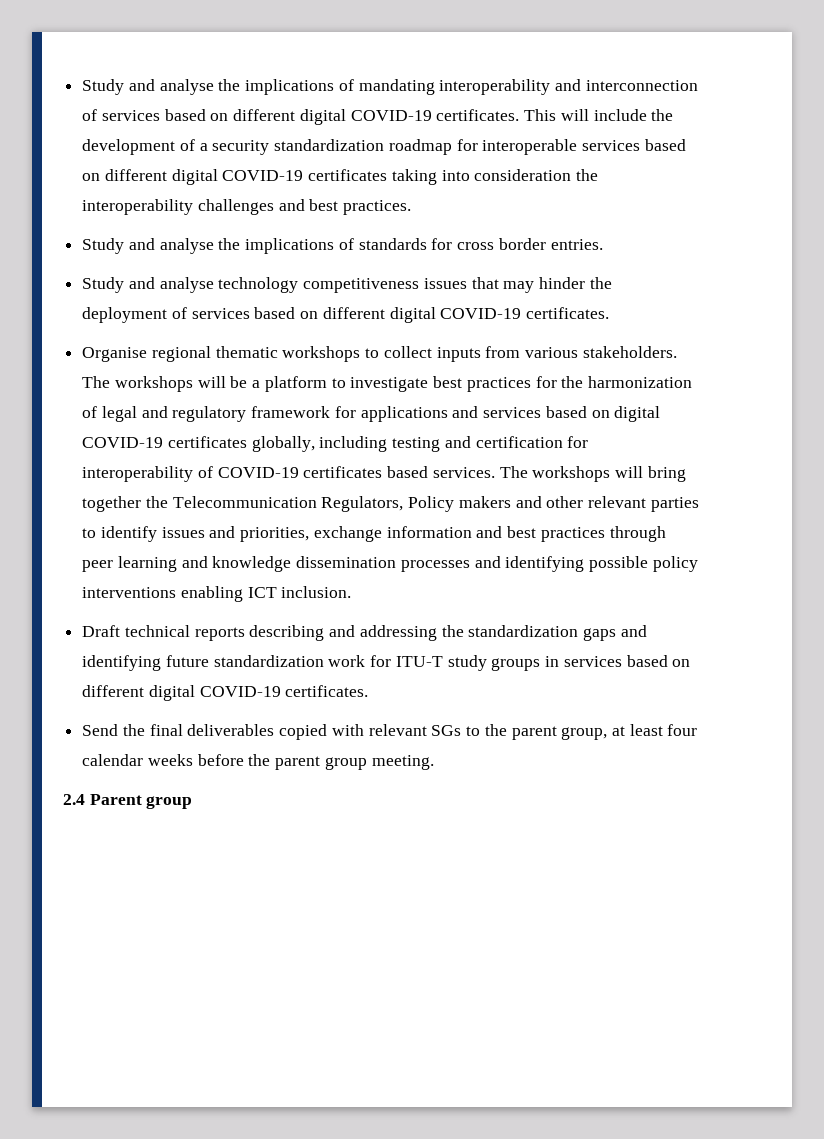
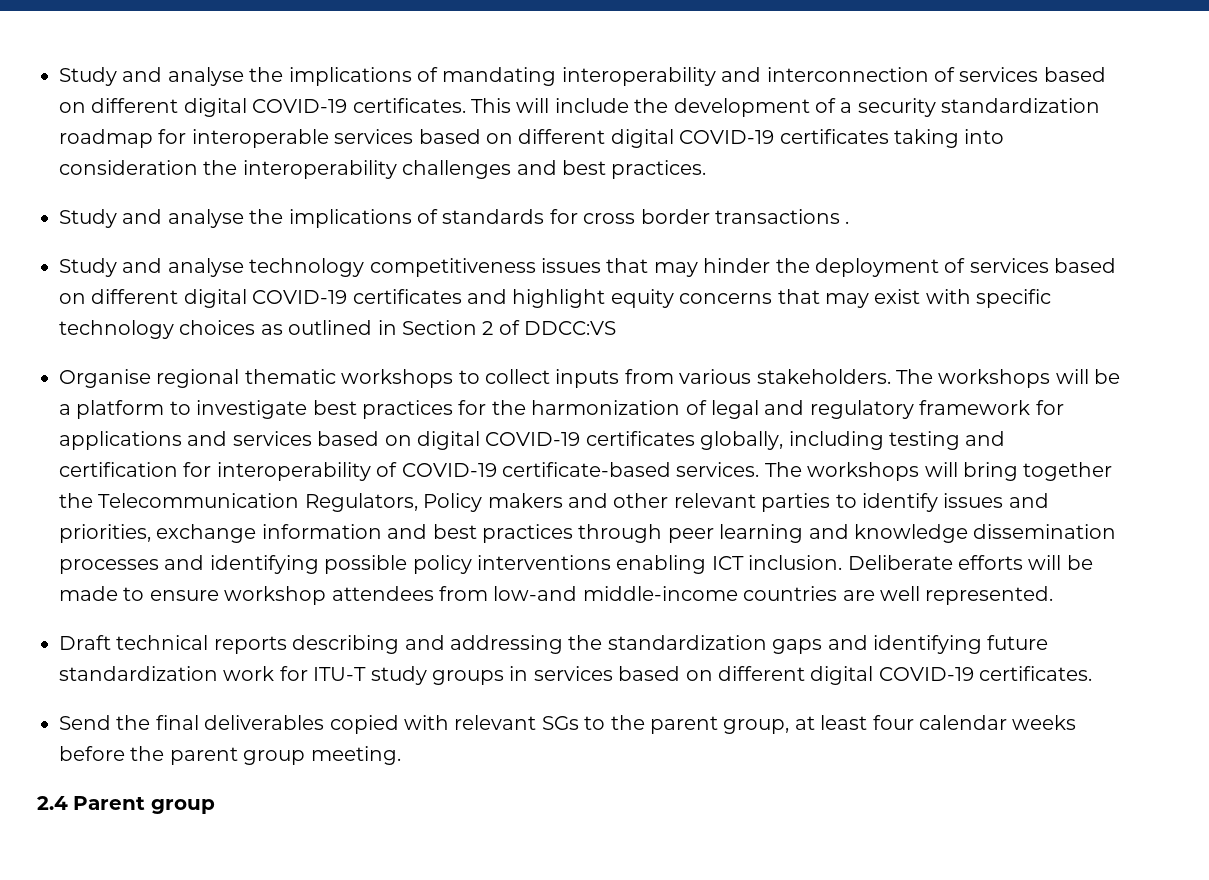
- Study and analyse the implications of standards for cross border entries.
+ Study and analyse the implications of standards for cross border transactions .
- Study and analyse technology competitiveness issues that may hinder the deployment of services based on different digital COVID-19 certificates.
+ Study and analyse technology competitiveness issues that may hinder the deployment of services based on different digital COVID-19 certificates and highlight equity concerns that may exist with specific technology choices as outlined in Section 2 of DDCC:VS
- The workshops will be a platform to investigate best practices for the harmonization of legal and regulatory framework for applications and services based on digital COVID-19 certificates globally, including testing and certification for interoperability of COVID-19 certificates based services.
+ The workshops will be a platform to investigate best practices for the harmonization of legal and regulatory framework for applications and services based on digital COVID-19 certificates globally, including testing and certification for interoperability of COVID-19 certificate-based services.
+ Deliberate efforts will be made to ensure workshop attendees from low-and middle-income countries are well represented.

